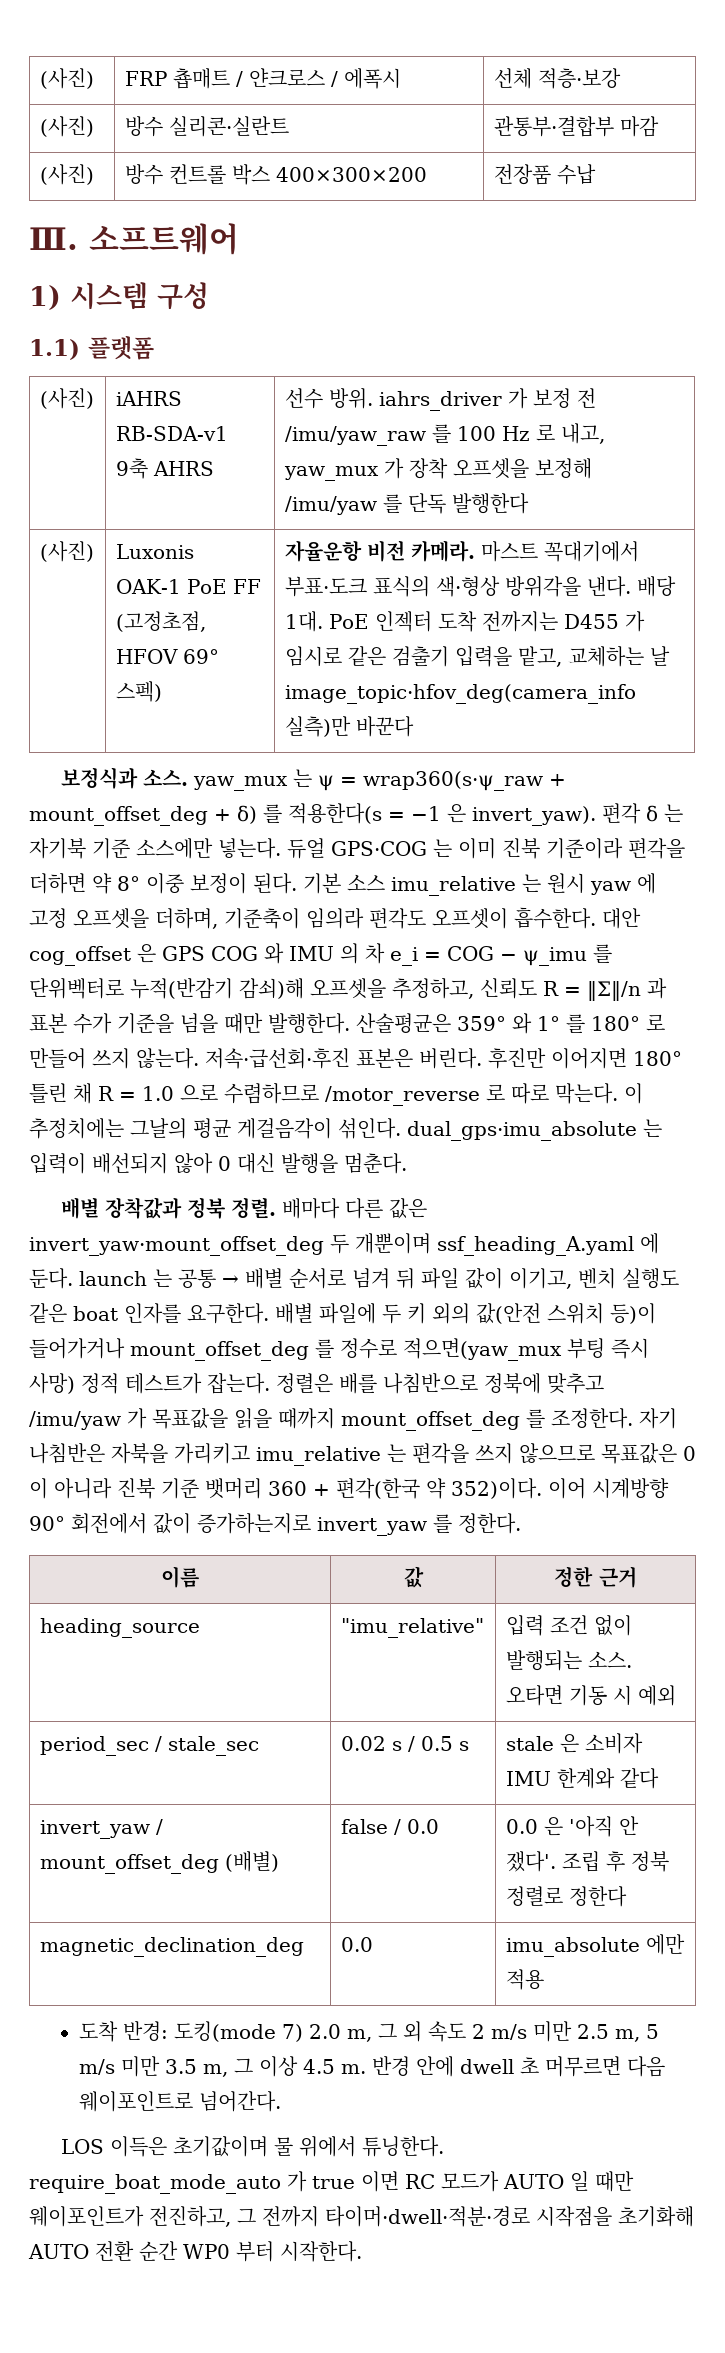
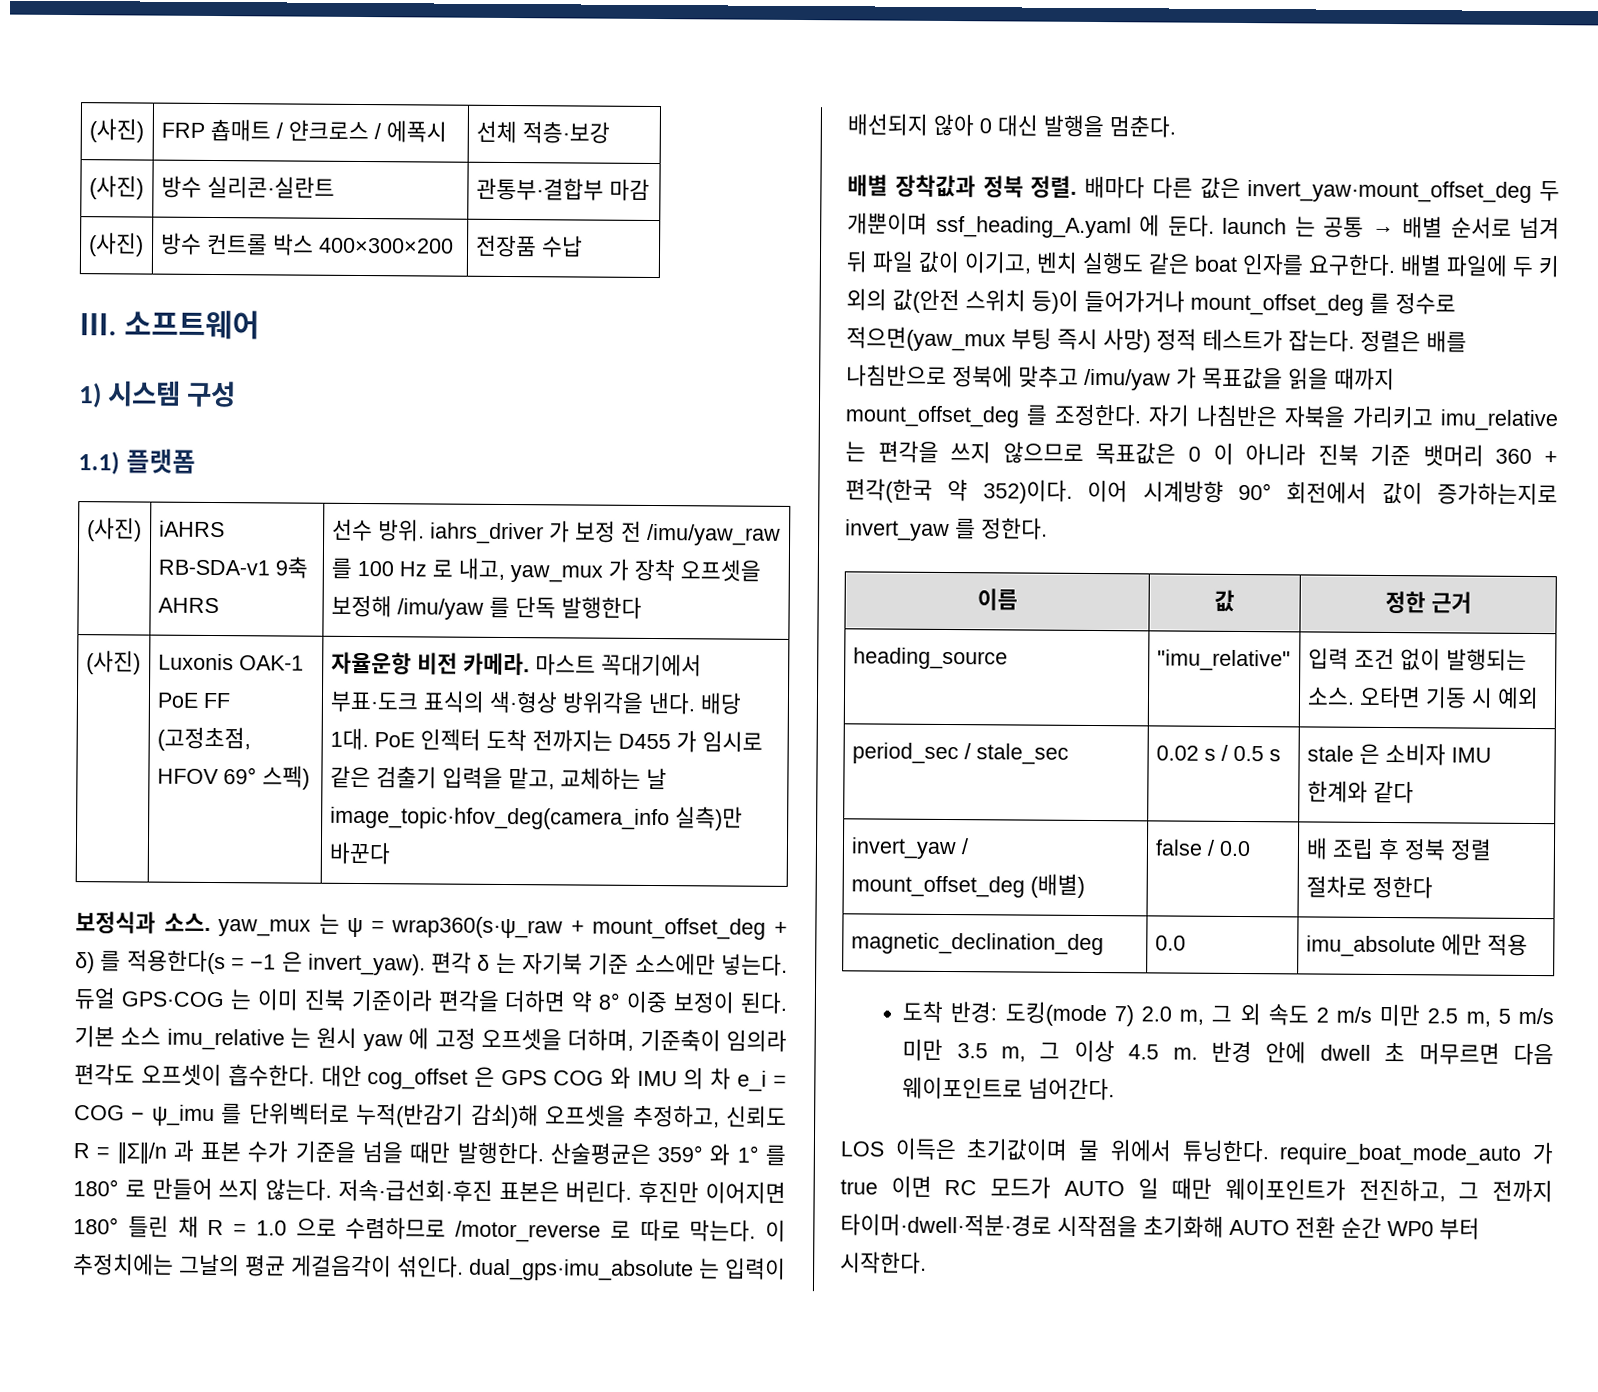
- invert_yaw / mount_offset_deg (배별) | false / 0.0 | 0.0 은 '아직 안 쟀다'. 조립 후 정북 정렬로 정한다
+ invert_yaw / mount_offset_deg (배별) | false / 0.0 | 배 조립 후 정북 정렬 절차로 정한다

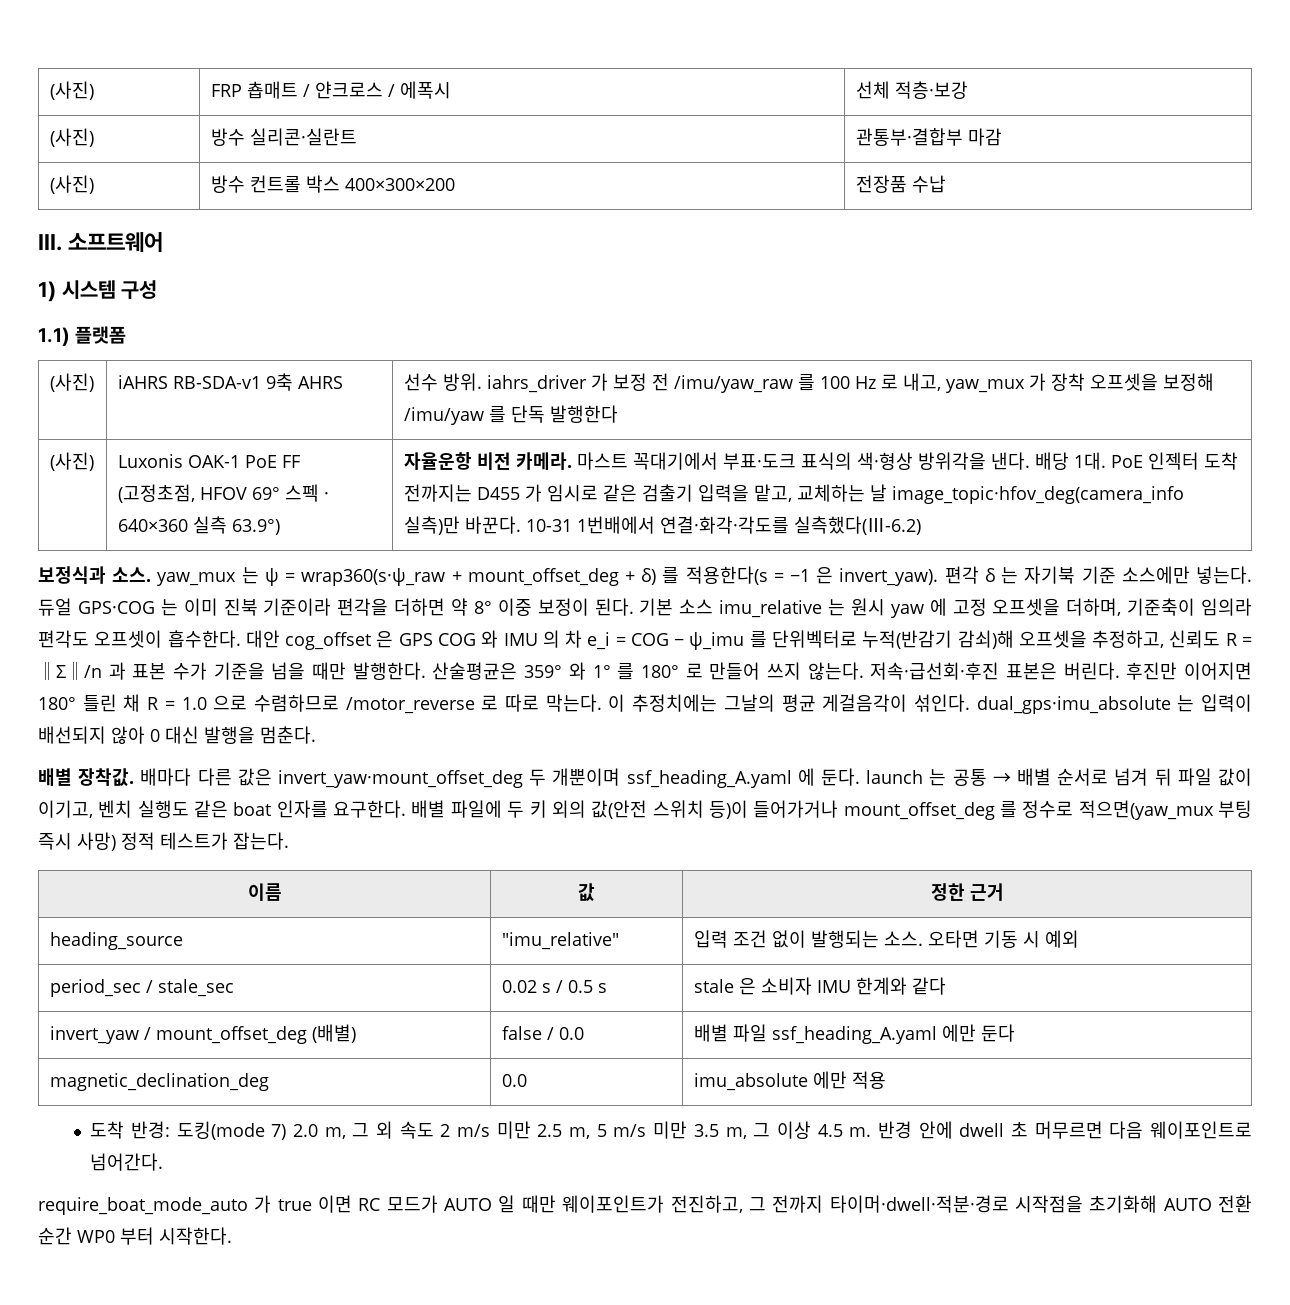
- Luxonis OAK-1 PoE FF (고정초점, HFOV 69° 스펙)
+ Luxonis OAK-1 PoE FF (고정초점, HFOV 69° 스펙 · 640×360 실측 63.9°)
- PoE 인젝터 도착 전까지는 D455 가 임시로 같은 검출기 입력을 맡고, 교체하는 날 image_topic·hfov_deg(camera_info 실측)만 바꾼다
+ PoE 인젝터 도착 전까지는 D455 가 임시로 같은 검출기 입력을 맡고, 교체하는 날 image_topic·hfov_deg(camera_info 실측)만 바꾼다. 10-31 1번배에서 연결·화각·각도를 실측했다(Ⅲ-6.2)
- 배별 장착값과 정북 정렬.
+ 배별 장착값.
- 정렬은 배를 나침반으로 정북에 맞추고 /imu/yaw 가 목표값을 읽을 때까지 mount_offset_deg 를 조정한다. 자기 나침반은 자북을 가리키고 imu_relative 는 편각을 쓰지 않으므로 목표값은 0 이 아니라 진북 기준 뱃머리 360 + 편각(한국 약 352)이다. 이어 시계방향 90° 회전에서 값이 증가하는지로 invert_yaw 를 정한다.
- invert_yaw / mount_offset_deg (배별) | false / 0.0 | 배 조립 후 정북 정렬 절차로 정한다
+ invert_yaw / mount_offset_deg (배별) | false / 0.0 | 배별 파일 ssf_heading_A.yaml 에만 둔다
- LOS 이득은 초기값이며 물 위에서 튜닝한다. require_boat_mode_auto 가 true 이면 RC 모드가 AUTO 일 때만 웨이포인트가 전진하고, 그 전까지 타이머·dwell·적분·경로 시작점을 초기화해 AUTO 전환 순간 WP0 부터 시작한다.
+ require_boat_mode_auto 가 true 이면 RC 모드가 AUTO 일 때만 웨이포인트가 전진하고, 그 전까지 타이머·dwell·적분·경로 시작점을 초기화해 AUTO 전환 순간 WP0 부터 시작한다.

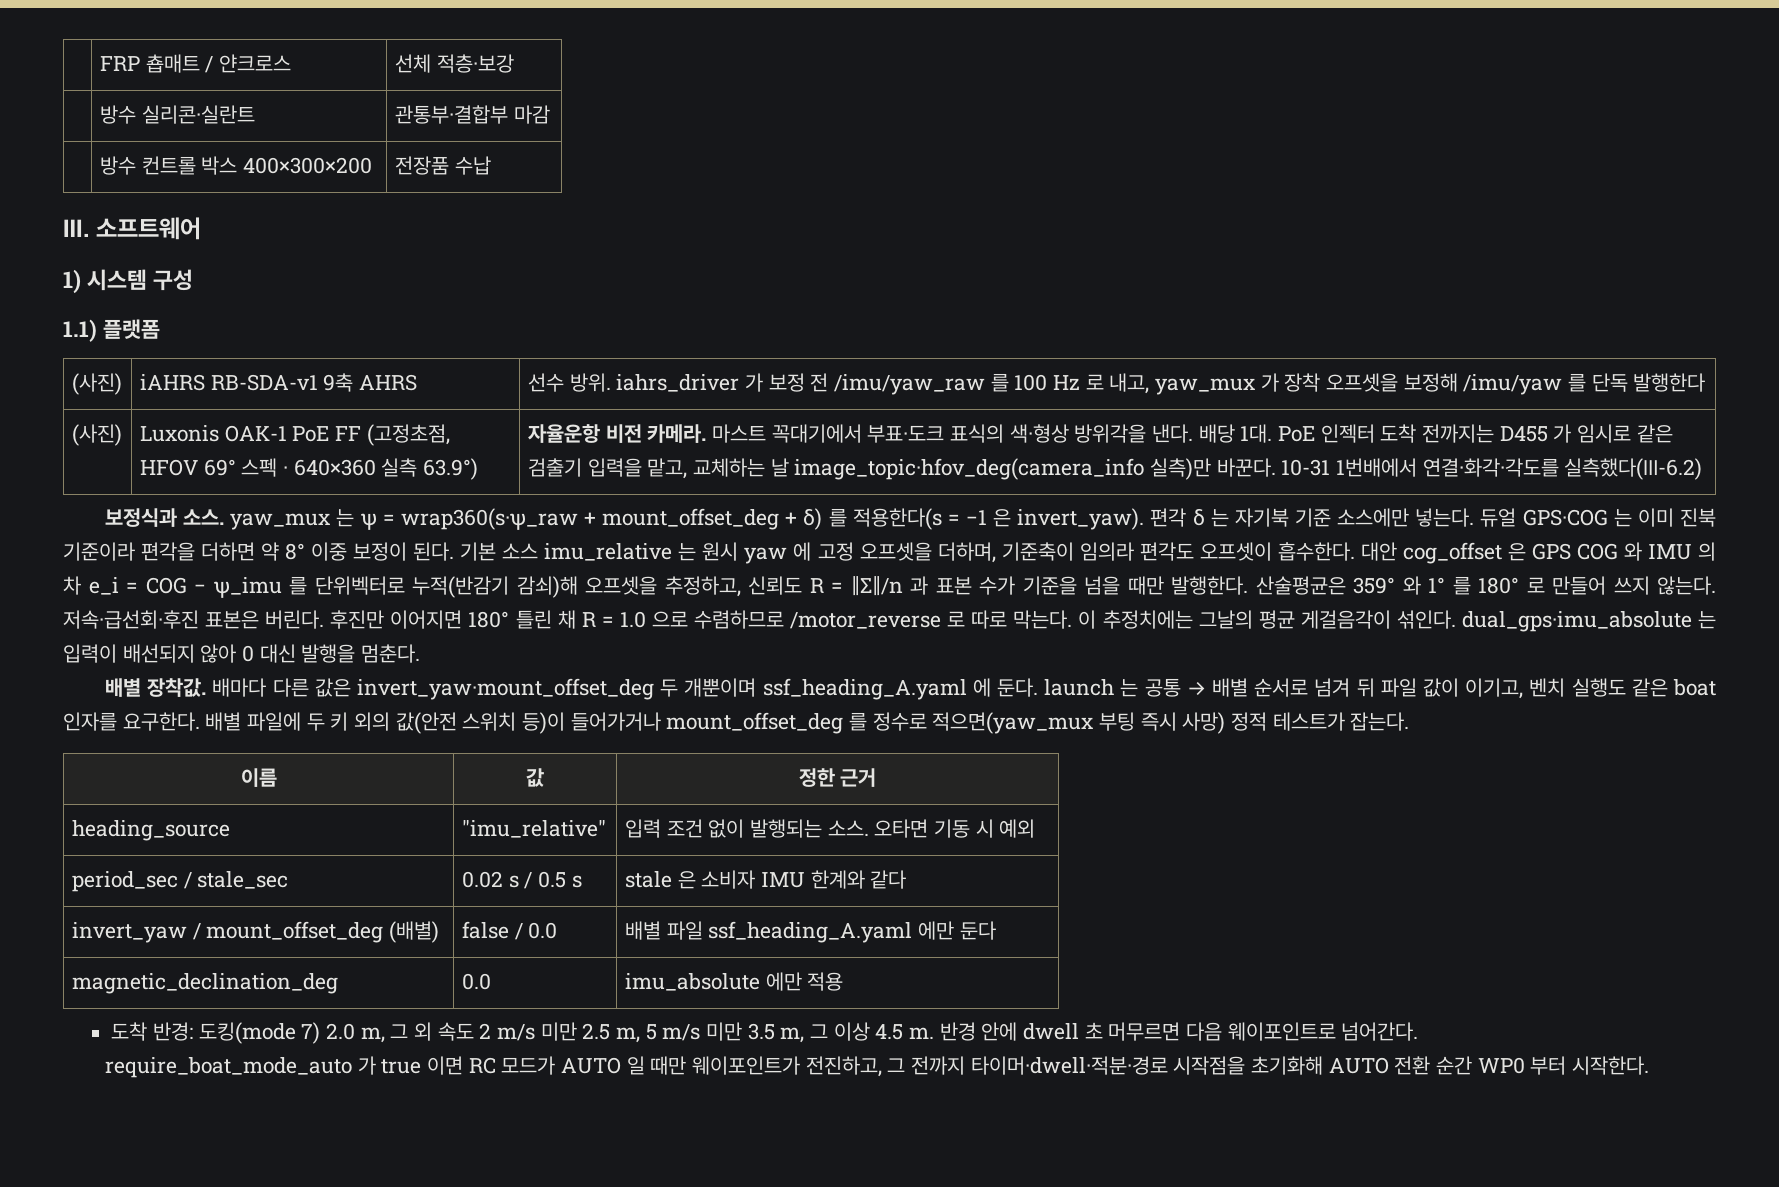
- (사진) | FRP 춉매트 / 얀크로스 / 에폭시 | 선체 적층·보강
+ | FRP 춉매트 / 얀크로스 | 선체 적층·보강
- (사진) | 방수 실리콘·실란트 | 관통부·결합부 마감
+ | 방수 실리콘·실란트 | 관통부·결합부 마감
- (사진) | 방수 컨트롤 박스 400×300×200 | 전장품 수납
+ | 방수 컨트롤 박스 400×300×200 | 전장품 수납

